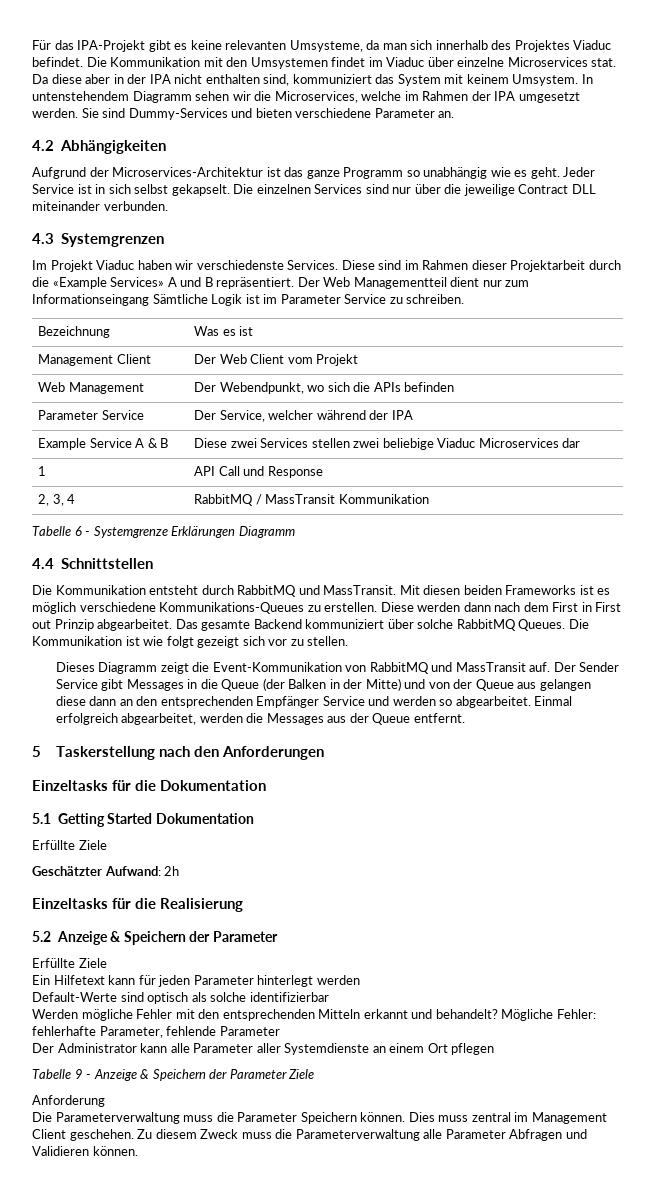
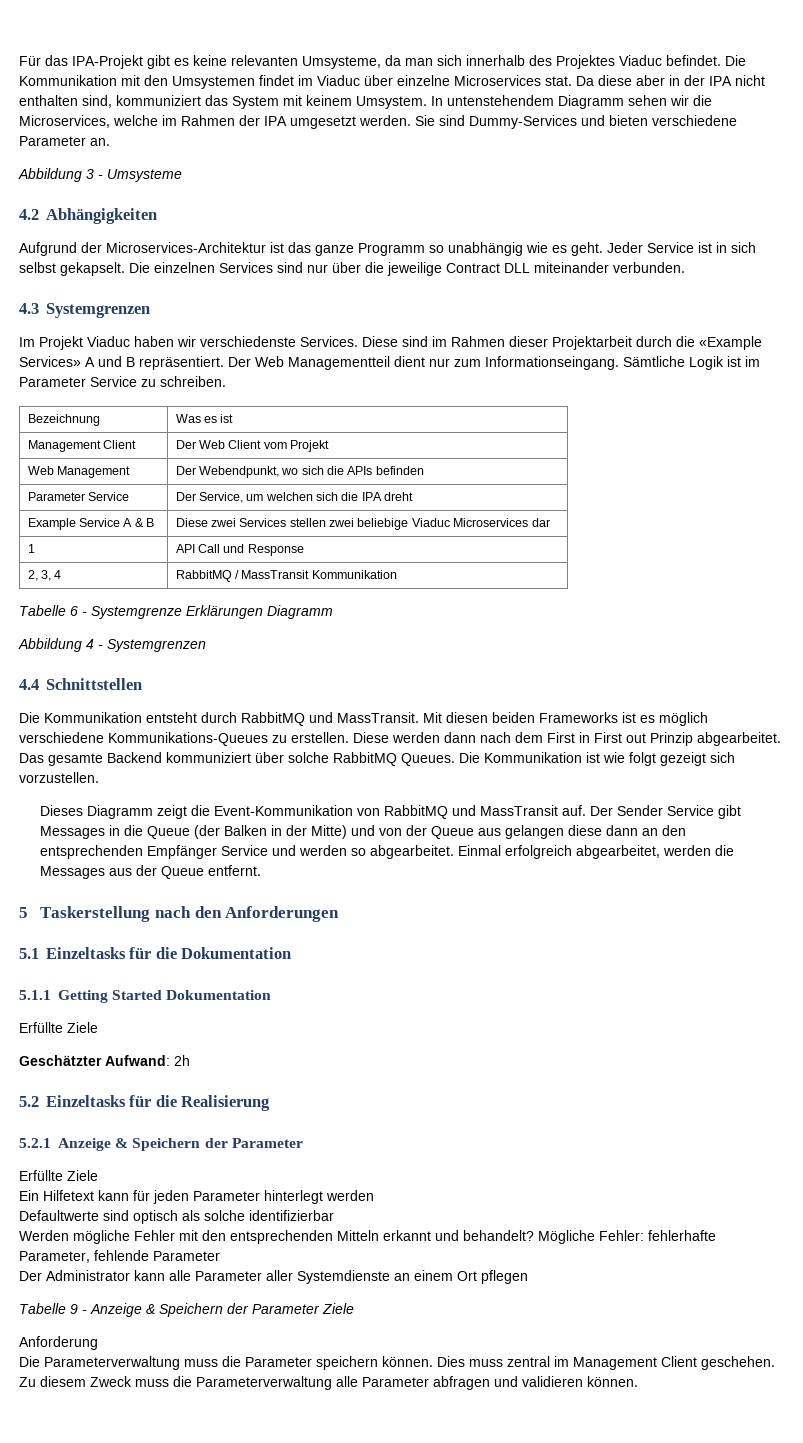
+ Abbildung 3 - Umsysteme
- Der Web Managementteil dient nur zum Informationseingang Sämtliche Logik ist im Parameter Service zu schreiben.
+ Der Web Managementteil dient nur zum Informationseingang. Sämtliche Logik ist im Parameter Service zu schreiben.
- Parameter Service | Der Service, welcher während der IPA
+ Parameter Service | Der Service, um welchen sich die IPA dreht
+ Abbildung 4 - Systemgrenzen
- Die Kommunikation ist wie folgt gezeigt sich vor zu stellen.
+ Die Kommunikation ist wie folgt gezeigt sich vorzustellen.
- Einzeltasks für die Dokumentation
+ 5.1 Einzeltasks für die Dokumentation
- 5.1 Getting Started Dokumentation
+ 5.1.1 Getting Started Dokumentation
- Einzeltasks für die Realisierung
+ 5.2 Einzeltasks für die Realisierung
- 5.2 Anzeige & Speichern der Parameter
+ 5.2.1 Anzeige & Speichern der Parameter
- Default-Werte sind optisch als solche identifizierbar
+ Defaultwerte sind optisch als solche identifizierbar
- Die Parameterverwaltung muss die Parameter Speichern können.
+ Die Parameterverwaltung muss die Parameter speichern können.
- Zu diesem Zweck muss die Parameterverwaltung alle Parameter Abfragen und Validieren können.
+ Zu diesem Zweck muss die Parameterverwaltung alle Parameter abfragen und validieren können.

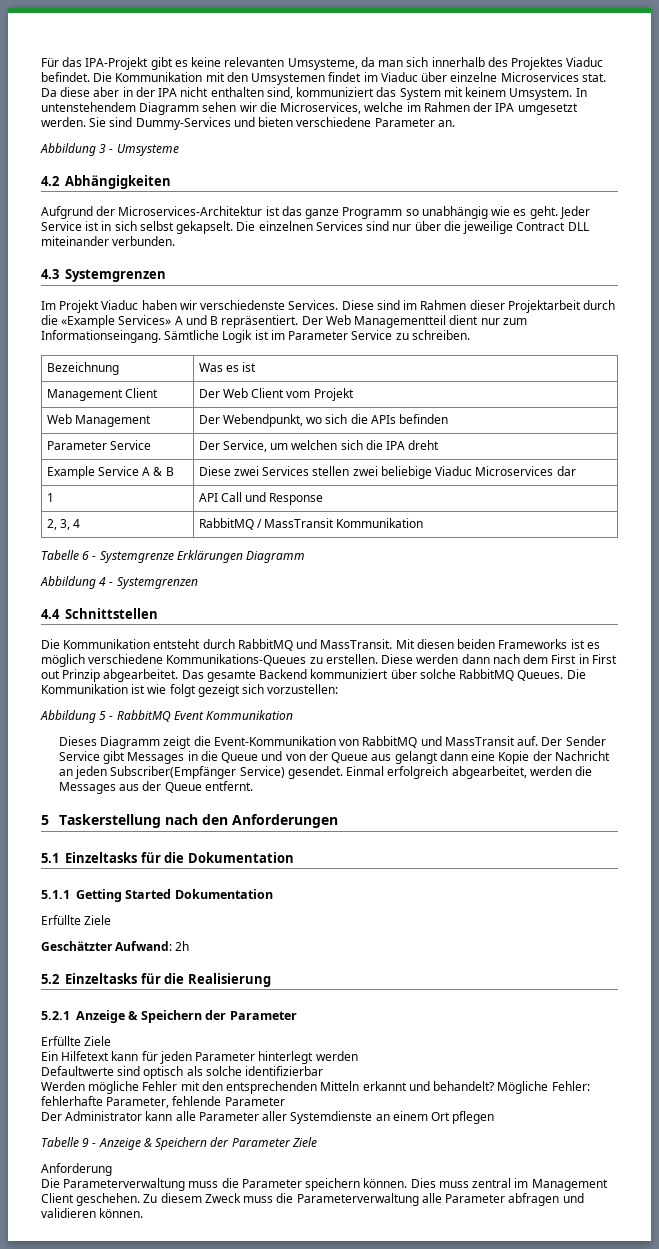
- Die Kommunikation ist wie folgt gezeigt sich vorzustellen.
+ Die Kommunikation ist wie folgt gezeigt sich vorzustellen:
+ Abbildung 5 - RabbitMQ Event Kommunikation
- Der Sender Service gibt Messages in die Queue (der Balken in der Mitte) und von der Queue aus gelangen diese dann an den entsprechenden Empfänger Service und werden so abgearbeitet.
+ Der Sender Service gibt Messages in die Queue und von der Queue aus gelangt dann eine Kopie der Nachricht an jeden Subscriber(Empfänger Service) gesendet.

